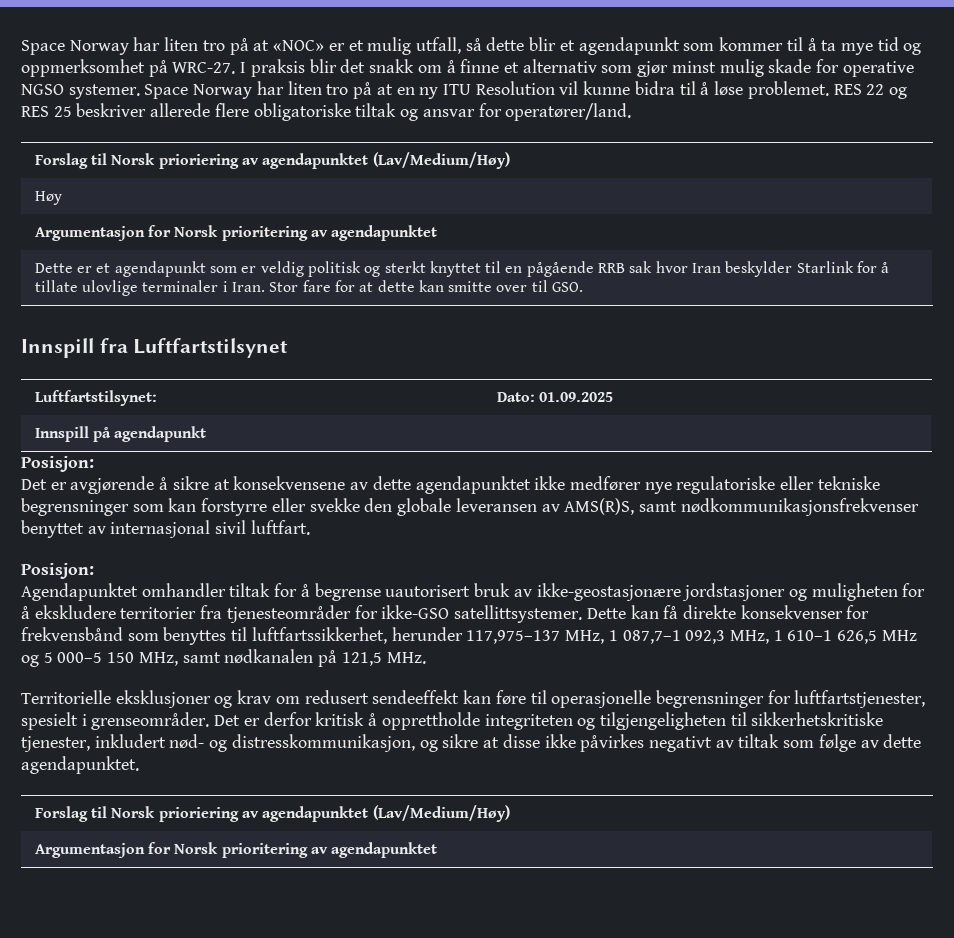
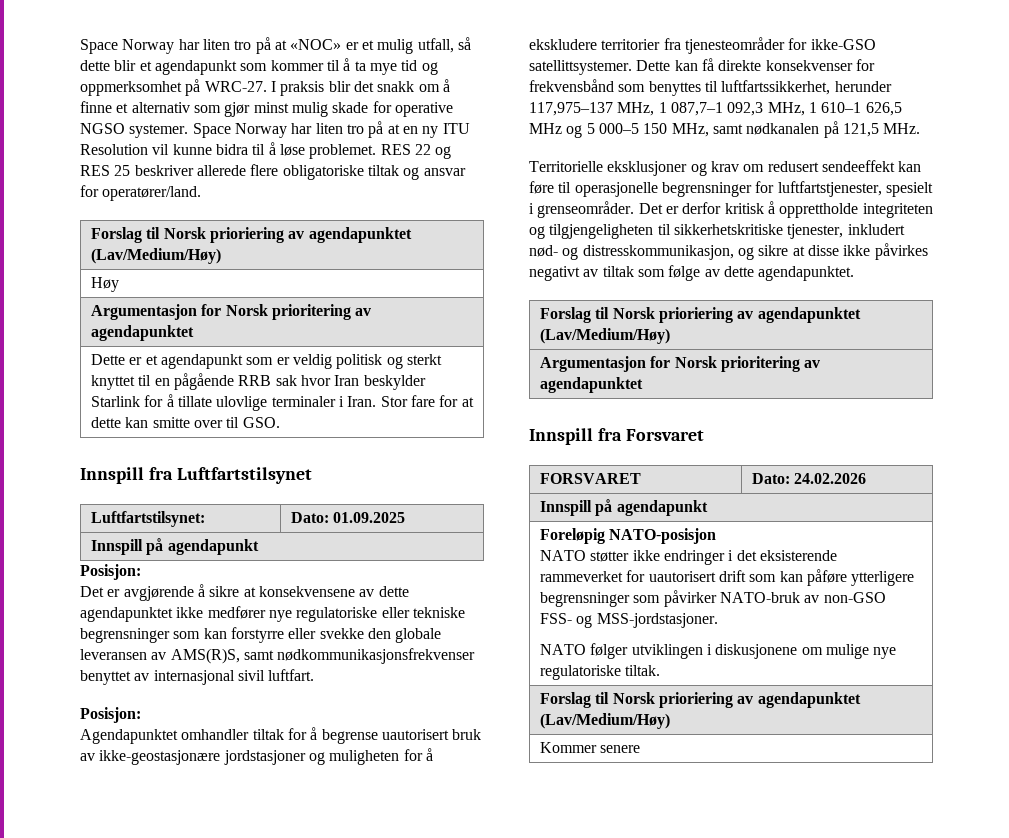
+ Innspill fra Forsvaret
+ FORSVARET | Dato: 24.02.2026
+ Innspill på agendapunkt
+ Foreløpig NATO-posisjon
+ NATO støtter ikke endringer i det eksisterende rammeverket for uautorisert drift som kan påføre ytterligere begrensninger som påvirker NATO-bruk av non-GSO FSS- og MSS-jordstasjoner.
+ NATO følger utviklingen i diskusjonene om mulige nye regulatoriske tiltak.
+ Forslag til Norsk prioriering av agendapunktet (Lav/Medium/Høy)
+ Kommer senere

